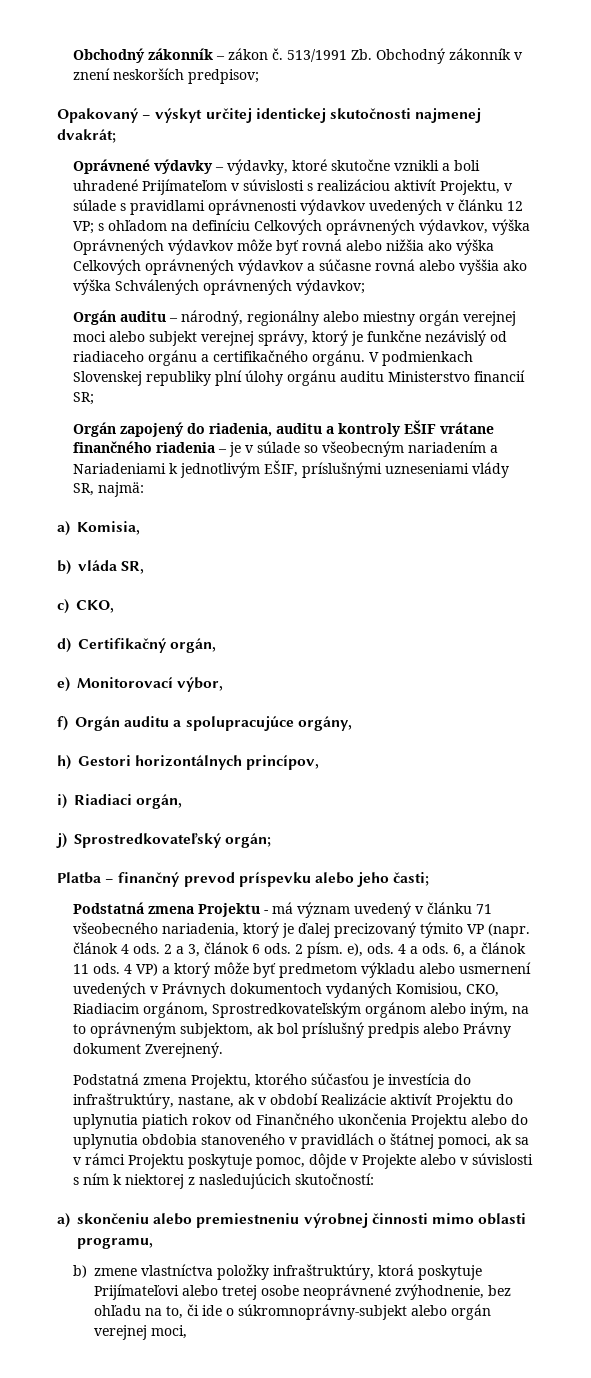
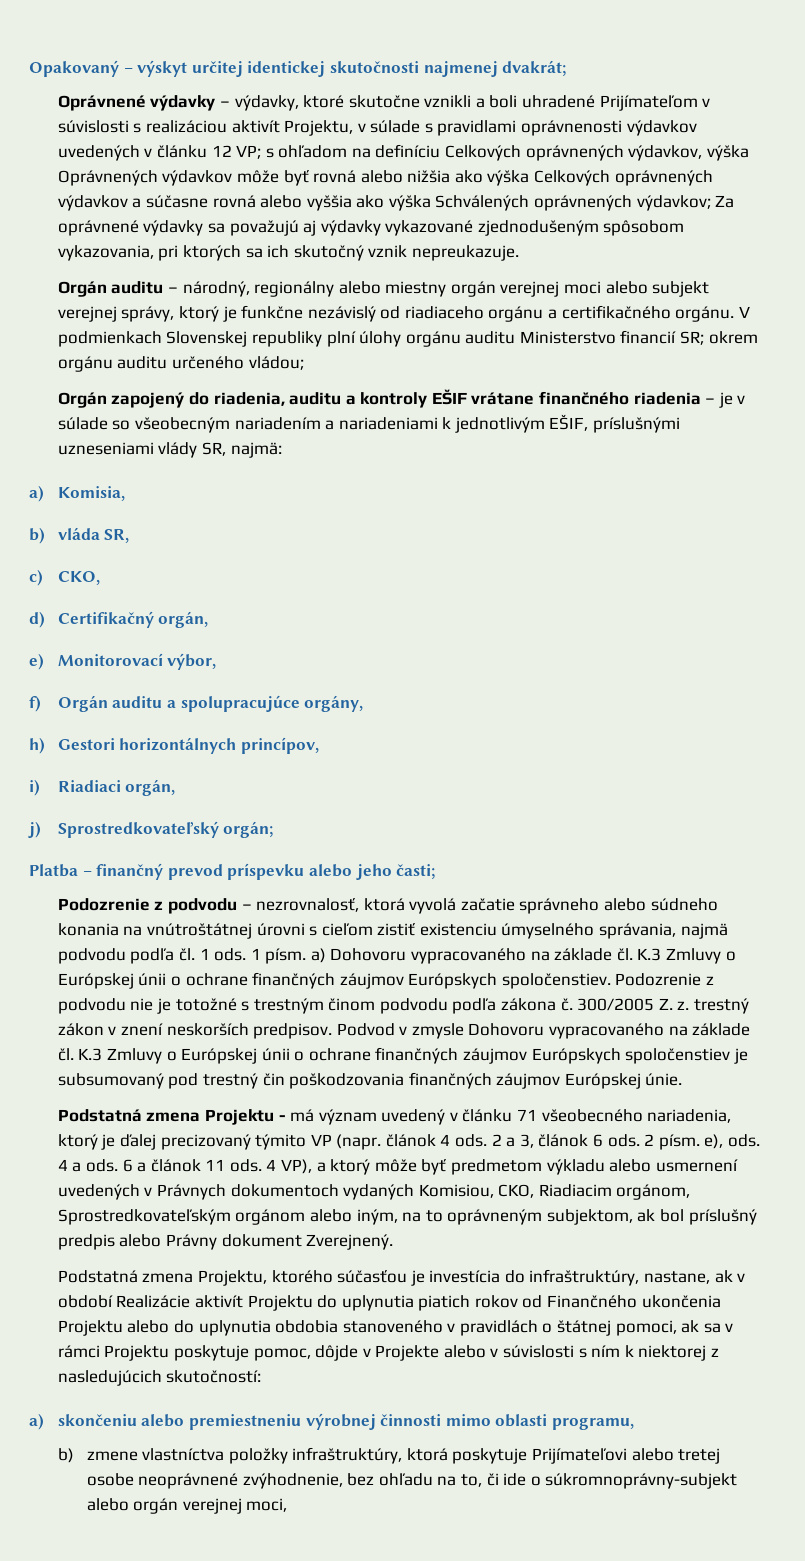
- Obchodný zákonník – zákon č. 513/1991 Zb. Obchodný zákonník v znení neskorších predpisov;
- Oprávnené výdavky – výdavky, ktoré skutočne vznikli a boli uhradené Prijímateľom v súvislosti s realizáciou aktivít Projektu, v súlade s pravidlami oprávnenosti výdavkov uvedených v článku 12 VP; s ohľadom na definíciu Celkových oprávnených výdavkov, výška Oprávnených výdavkov môže byť rovná alebo nižšia ako výška Celkových oprávnených výdavkov a súčasne rovná alebo vyššia ako výška Schválených oprávnených výdavkov;
+ Oprávnené výdavky – výdavky, ktoré skutočne vznikli a boli uhradené Prijímateľom v súvislosti s realizáciou aktivít Projektu, v súlade s pravidlami oprávnenosti výdavkov uvedených v článku 12 VP; s ohľadom na definíciu Celkových oprávnených výdavkov, výška Oprávnených výdavkov môže byť rovná alebo nižšia ako výška Celkových oprávnených výdavkov a súčasne rovná alebo vyššia ako výška Schválených oprávnených výdavkov; Za oprávnené výdavky sa považujú aj výdavky vykazované zjednodušeným spôsobom vykazovania, pri ktorých sa ich skutočný vznik nepreukazuje.
- V podmienkach Slovenskej republiky plní úlohy orgánu auditu Ministerstvo financií SR;
+ V podmienkach Slovenskej republiky plní úlohy orgánu auditu Ministerstvo financií SR; okrem orgánu auditu určeného vládou;
- Orgán zapojený do riadenia, auditu a kontroly EŠIF vrátane finančného riadenia – je v súlade so všeobecným nariadením a Nariadeniami k jednotlivým EŠIF, príslušnými uzneseniami vlády SR, najmä:
+ Orgán zapojený do riadenia, auditu a kontroly EŠIF vrátane finančného riadenia – je v súlade so všeobecným nariadením a nariadeniami k jednotlivým EŠIF, príslušnými uzneseniami vlády SR, najmä:
+ Podozrenie z podvodu – nezrovnalosť, ktorá vyvolá začatie správneho alebo súdneho konania na vnútroštátnej úrovni s cieľom zistiť existenciu úmyselného správania, najmä podvodu podľa čl. 1 ods. 1 písm. a) Dohovoru vypracovaného na základe čl. K.3 Zmluvy o Európskej únii o ochrane finančných záujmov Európskych spoločenstiev. Podozrenie z podvodu nie je totožné s trestným činom podvodu podľa zákona č. 300/2005 Z. z. trestný zákon v znení neskorších predpisov. Podvod v zmysle Dohovoru vypracovaného na základe čl. K.3 Zmluvy o Európskej únii o ochrane finančných záujmov Európskych spoločenstiev je subsumovaný pod trestný čin poškodzovania finančných záujmov Európskej únie.
- 6, a článok 11 ods.
+ 6 a článok 11 ods.
- 4 VP) a ktorý môže byť predmetom výkladu alebo usmernení uvedených v Právnych dokumentoch vydaných Komisiou, CKO, Riadiacim orgánom, Sprostredkovateľským orgánom alebo iným, na to oprávneným subjektom, ak bol príslušný predpis alebo Právny dokument Zverejnený.
+ 4 VP), a ktorý môže byť predmetom výkladu alebo usmernení uvedených v Právnych dokumentoch vydaných Komisiou, CKO, Riadiacim orgánom, Sprostredkovateľským orgánom alebo iným, na to oprávneným subjektom, ak bol príslušný predpis alebo Právny dokument Zverejnený.

